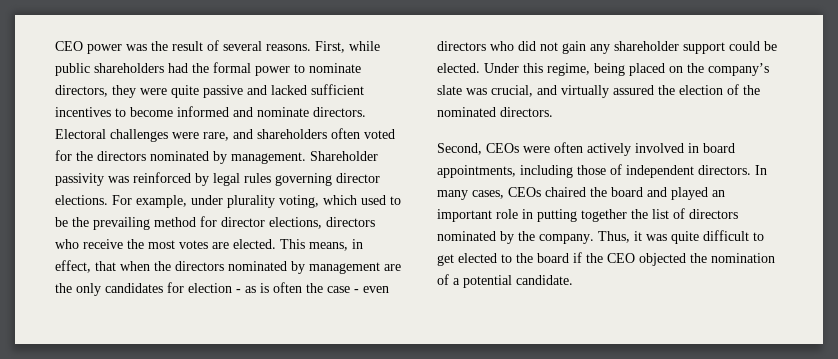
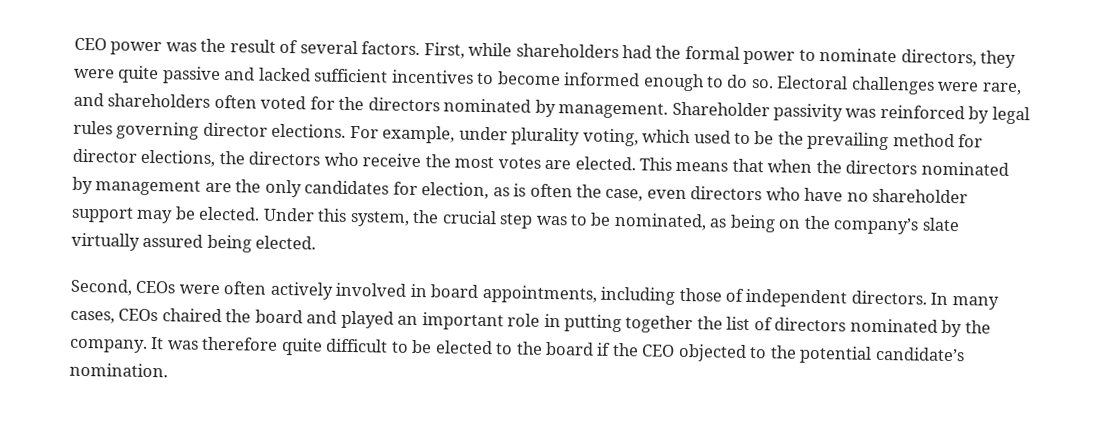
- CEO power was the result of several reasons.
+ CEO power was the result of several factors.
- First, while public shareholders had the formal power to nominate directors, they were quite passive and lacked sufficient incentives to become informed and nominate directors.
+ First, while shareholders had the formal power to nominate directors, they were quite passive and lacked sufficient incentives to become informed enough to do so.
- For example, under plurality voting, which used to be the prevailing method for director elections, directors who receive the most votes are elected.
+ For example, under plurality voting, which used to be the prevailing method for director elections, the directors who receive the most votes are elected.
- This means, in effect, that when the directors nominated by management are the only candidates for election - as is often the case - even directors who did not gain any shareholder support could be elected.
+ This means that when the directors nominated by management are the only candidates for election, as is often the case, even directors who have no shareholder support may be elected.
- Under this regime, being placed on the company’s slate was crucial, and virtually assured the election of the nominated directors.
+ Under this system, the crucial step was to be nominated, as being on the company’s slate virtually assured being elected.
- Thus, it was quite difficult to get elected to the board if the CEO objected the nomination of a potential candidate.
+ It was therefore quite difficult to be elected to the board if the CEO objected to the potential candidate’s nomination.

